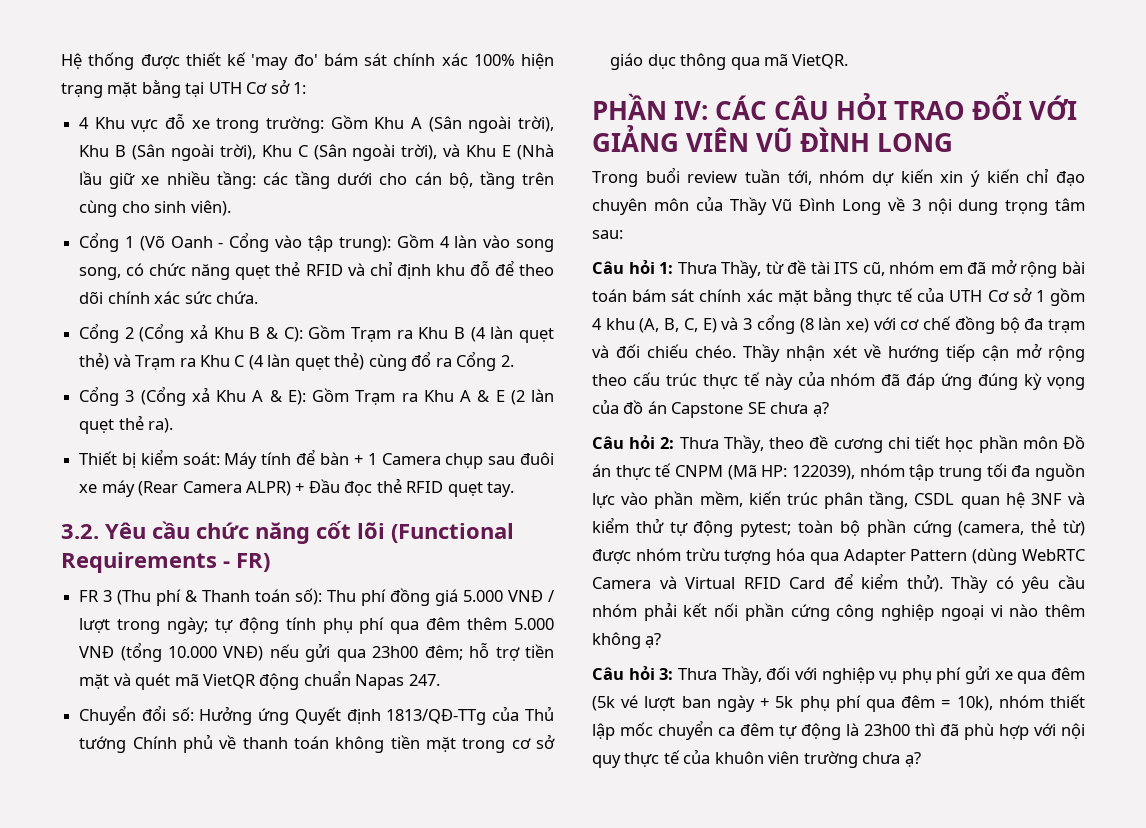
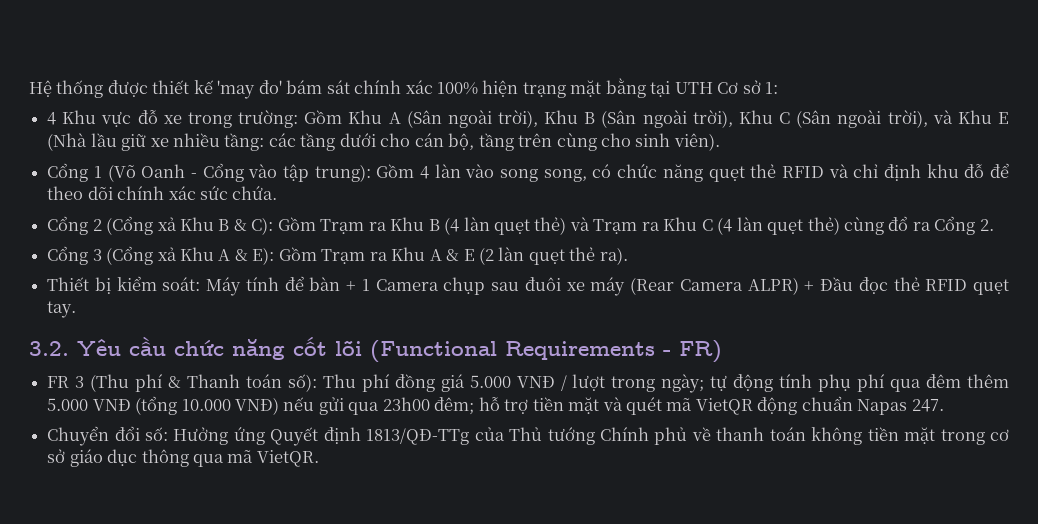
- PHẦN IV: CÁC CÂU HỎI TRAO ĐỔI VỚI GIẢNG VIÊN VŨ ĐÌNH LONG
- Trong buổi review tuần tới, nhóm dự kiến xin ý kiến chỉ đạo chuyên môn của Thầy Vũ Đình Long về 3 nội dung trọng tâm sau:
- Câu hỏi 1: Thưa Thầy, từ đề tài ITS cũ, nhóm em đã mở rộng bài toán bám sát chính xác mặt bằng thực tế của UTH Cơ sở 1 gồm 4 khu (A, B, C, E) và 3 cổng (8 làn xe) với cơ chế đồng bộ đa trạm và đối chiếu chéo. Thầy nhận xét về hướng tiếp cận mở rộng theo cấu trúc thực tế này của nhóm đã đáp ứng đúng kỳ vọng của đồ án Capstone SE chưa ạ?
- Câu hỏi 2: Thưa Thầy, theo đề cương chi tiết học phần môn Đồ án thực tế CNPM (Mã HP: 122039), nhóm tập trung tối đa nguồn lực vào phần mềm, kiến trúc phân tầng, CSDL quan hệ 3NF và kiểm thử tự động pytest; toàn bộ phần cứng (camera, thẻ từ) được nhóm trừu tượng hóa qua Adapter Pattern (dùng WebRTC Camera và Virtual RFID Card để kiểm thử). Thầy có yêu cầu nhóm phải kết nối phần cứng công nghiệp ngoại vi nào thêm không ạ?
- Câu hỏi 3: Thưa Thầy, đối với nghiệp vụ phụ phí gửi xe qua đêm (5k vé lượt ban ngày + 5k phụ phí qua đêm = 10k), nhóm thiết lập mốc chuyển ca đêm tự động là 23h00 thì đã phù hợp với nội quy thực tế của khuôn viên trường chưa ạ?

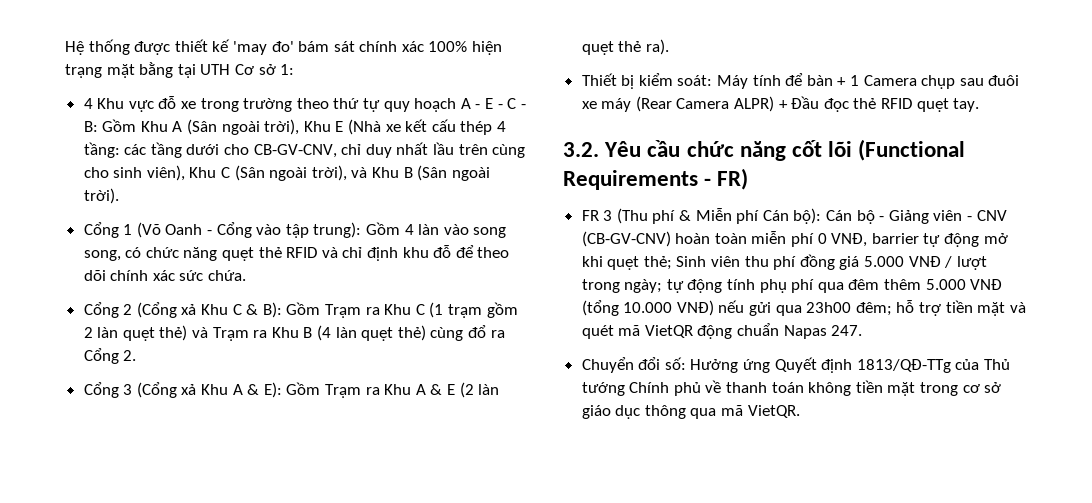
- 4 Khu vực đỗ xe trong trường: Gồm Khu A (Sân ngoài trời), Khu B (Sân ngoài trời), Khu C (Sân ngoài trời), và Khu E (Nhà lầu giữ xe nhiều tầng: các tầng dưới cho cán bộ, tầng trên cùng cho sinh viên).
+ 4 Khu vực đỗ xe trong trường theo thứ tự quy hoạch A - E - C - B: Gồm Khu A (Sân ngoài trời), Khu E (Nhà xe kết cấu thép 4 tầng: các tầng dưới cho CB-GV-CNV, chỉ duy nhất lầu trên cùng cho sinh viên), Khu C (Sân ngoài trời), và Khu B (Sân ngoài trời).
- Cổng 2 (Cổng xả Khu B & C): Gồm Trạm ra Khu B (4 làn quẹt thẻ) và Trạm ra Khu C (4 làn quẹt thẻ) cùng đổ ra Cổng 2.
+ Cổng 2 (Cổng xả Khu C & B): Gồm Trạm ra Khu C (1 trạm gồm 2 làn quẹt thẻ) và Trạm ra Khu B (4 làn quẹt thẻ) cùng đổ ra Cổng 2.
- FR 3 (Thu phí & Thanh toán số): Thu phí đồng giá 5.000 VNĐ / lượt trong ngày; tự động tính phụ phí qua đêm thêm 5.000 VNĐ (tổng 10.000 VNĐ) nếu gửi qua 23h00 đêm; hỗ trợ tiền mặt và quét mã VietQR động chuẩn Napas 247.
+ FR 3 (Thu phí & Miễn phí Cán bộ): Cán bộ - Giảng viên - CNV (CB-GV-CNV) hoàn toàn miễn phí 0 VNĐ, barrier tự động mở khi quẹt thẻ; Sinh viên thu phí đồng giá 5.000 VNĐ / lượt trong ngày; tự động tính phụ phí qua đêm thêm 5.000 VNĐ (tổng 10.000 VNĐ) nếu gửi qua 23h00 đêm; hỗ trợ tiền mặt và quét mã VietQR động chuẩn Napas 247.

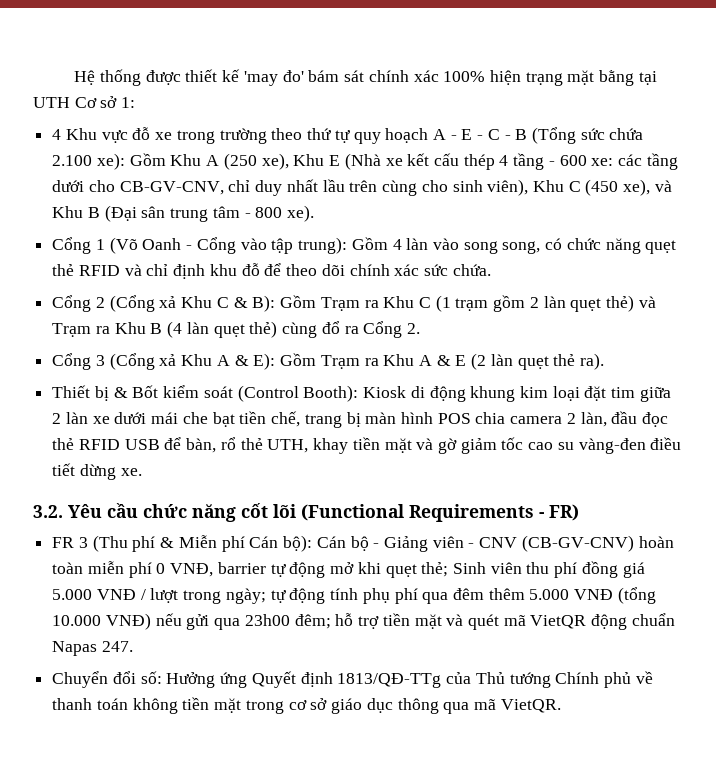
- 4 Khu vực đỗ xe trong trường theo thứ tự quy hoạch A - E - C - B: Gồm Khu A (Sân ngoài trời), Khu E (Nhà xe kết cấu thép 4 tầng: các tầng dưới cho CB-GV-CNV, chỉ duy nhất lầu trên cùng cho sinh viên), Khu C (Sân ngoài trời), và Khu B (Sân ngoài trời).
+ 4 Khu vực đỗ xe trong trường theo thứ tự quy hoạch A - E - C - B (Tổng sức chứa 2.100 xe): Gồm Khu A (250 xe), Khu E (Nhà xe kết cấu thép 4 tầng - 600 xe: các tầng dưới cho CB-GV-CNV, chỉ duy nhất lầu trên cùng cho sinh viên), Khu C (450 xe), và Khu B (Đại sân trung tâm - 800 xe).
- Thiết bị kiểm soát: Máy tính để bàn + 1 Camera chụp sau đuôi xe máy (Rear Camera ALPR) + Đầu đọc thẻ RFID quẹt tay.
+ Thiết bị & Bốt kiểm soát (Control Booth): Kiosk di động khung kim loại đặt tim giữa 2 làn xe dưới mái che bạt tiền chế, trang bị màn hình POS chia camera 2 làn, đầu đọc thẻ RFID USB để bàn, rổ thẻ UTH, khay tiền mặt và gờ giảm tốc cao su vàng-đen điều tiết dừng xe.

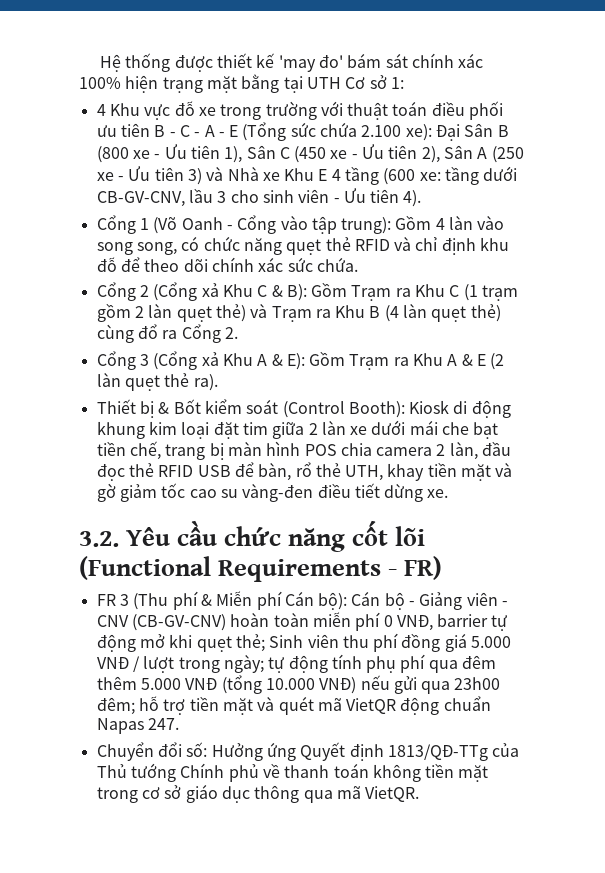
- 4 Khu vực đỗ xe trong trường theo thứ tự quy hoạch A - E - C - B (Tổng sức chứa 2.100 xe): Gồm Khu A (250 xe), Khu E (Nhà xe kết cấu thép 4 tầng - 600 xe: các tầng dưới cho CB-GV-CNV, chỉ duy nhất lầu trên cùng cho sinh viên), Khu C (450 xe), và Khu B (Đại sân trung tâm - 800 xe).
+ 4 Khu vực đỗ xe trong trường với thuật toán điều phối ưu tiên B - C - A - E (Tổng sức chứa 2.100 xe): Đại Sân B (800 xe - Ưu tiên 1), Sân C (450 xe - Ưu tiên 2), Sân A (250 xe - Ưu tiên 3) và Nhà xe Khu E 4 tầng (600 xe: tầng dưới CB-GV-CNV, lầu 3 cho sinh viên - Ưu tiên 4).

